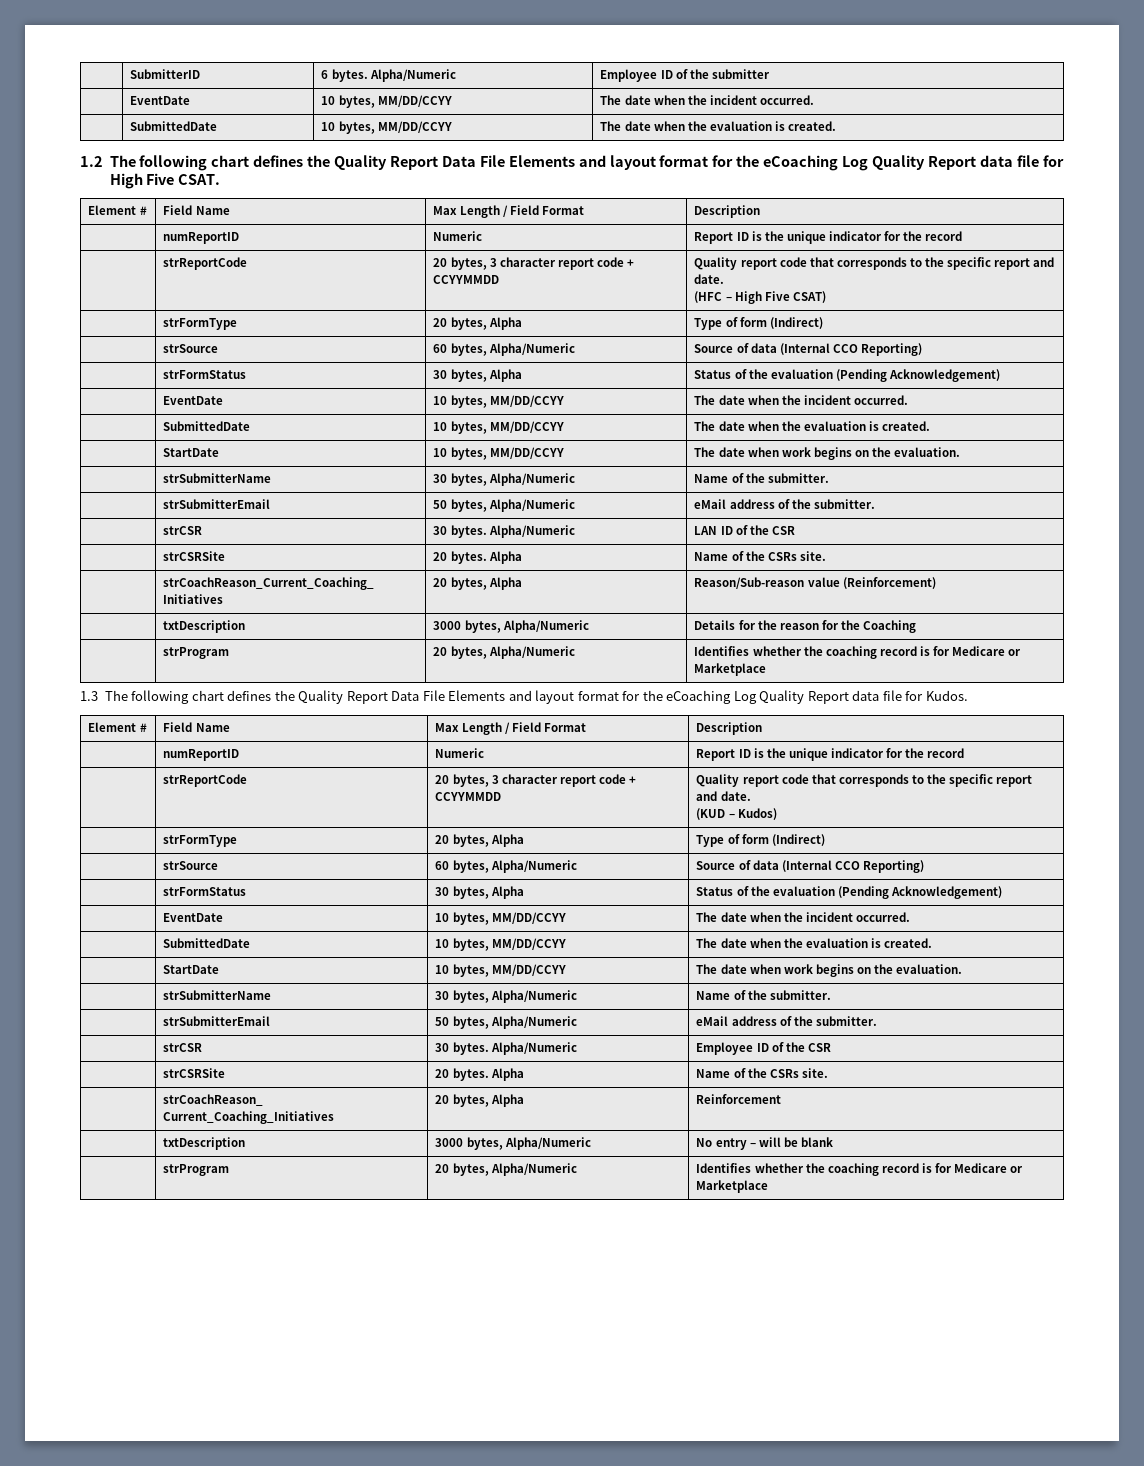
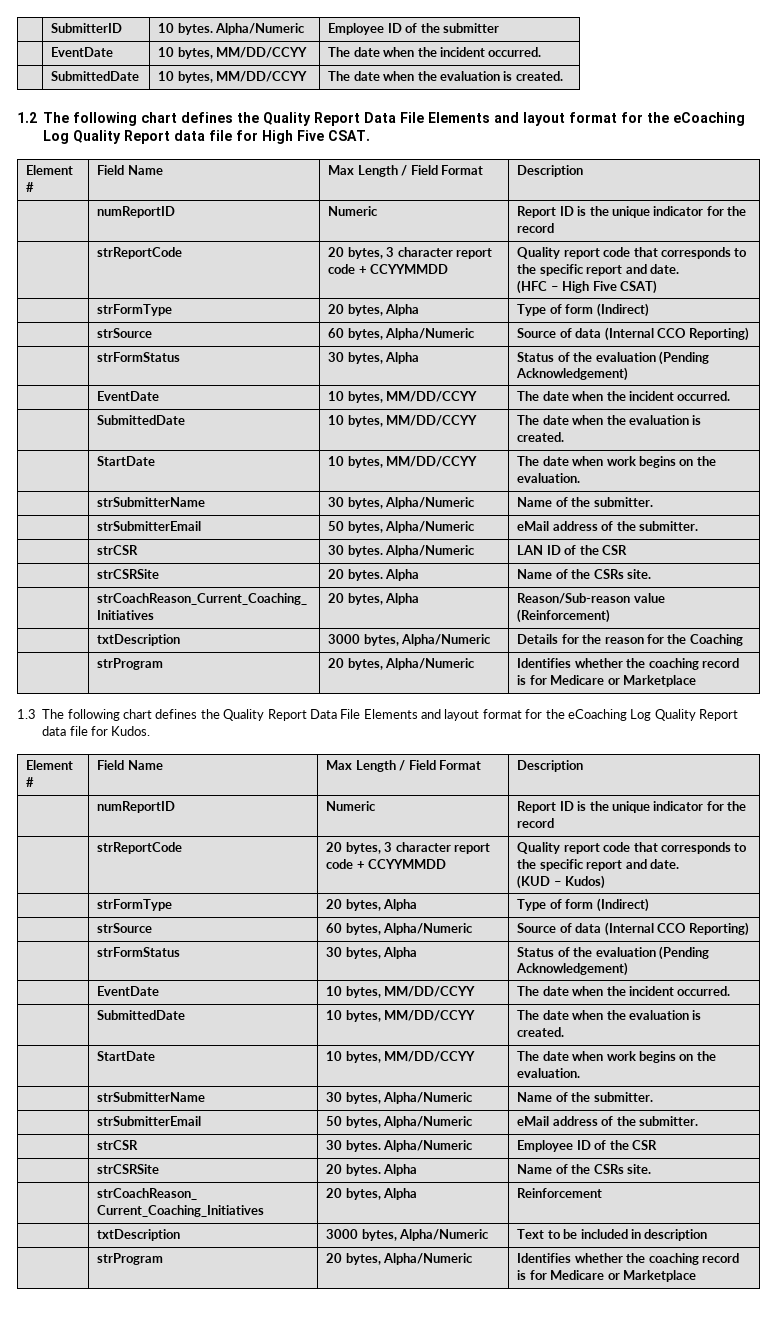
- | SubmitterID | 6 bytes. Alpha/Numeric | Employee ID of the submitter
+ | SubmitterID | 10 bytes. Alpha/Numeric | Employee ID of the submitter
- | txtDescription | 3000 bytes, Alpha/Numeric | No entry – will be blank
+ | txtDescription | 3000 bytes, Alpha/Numeric | Text to be included in description

